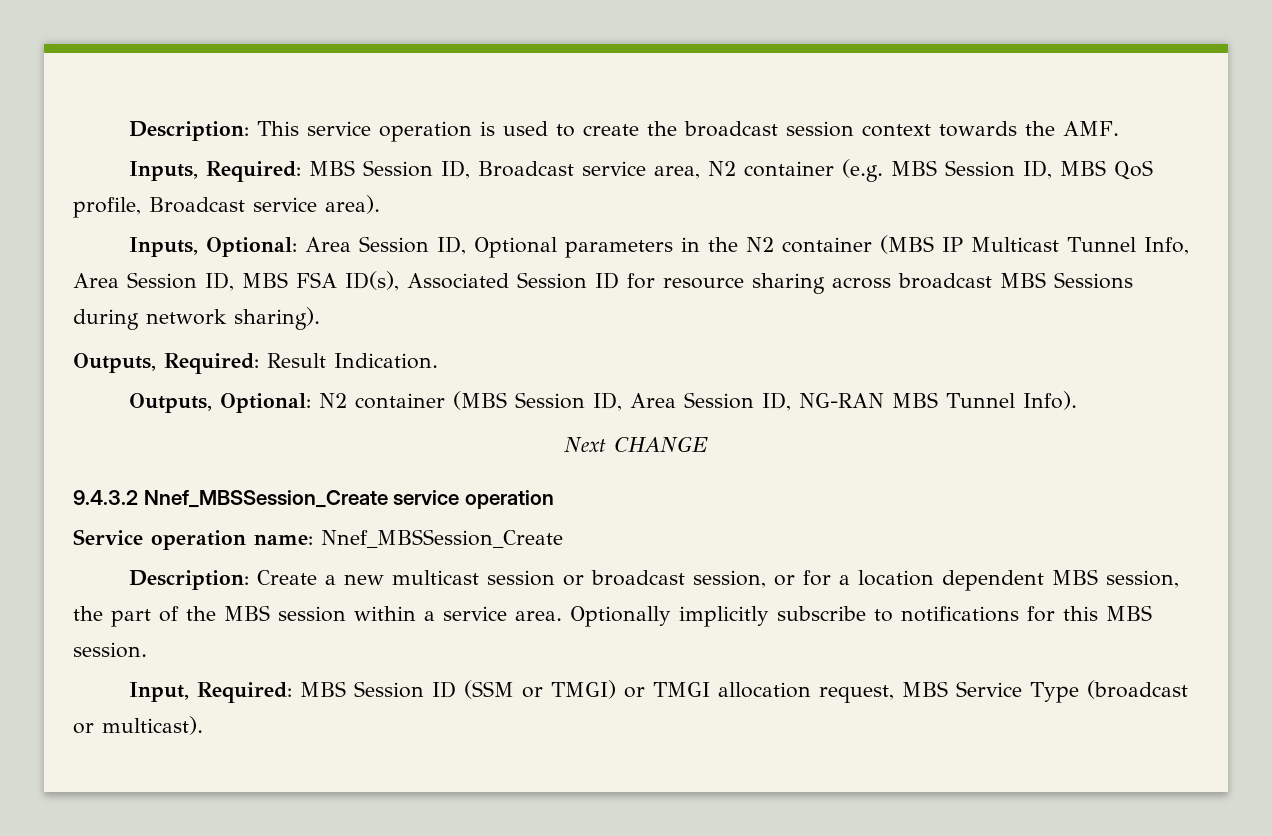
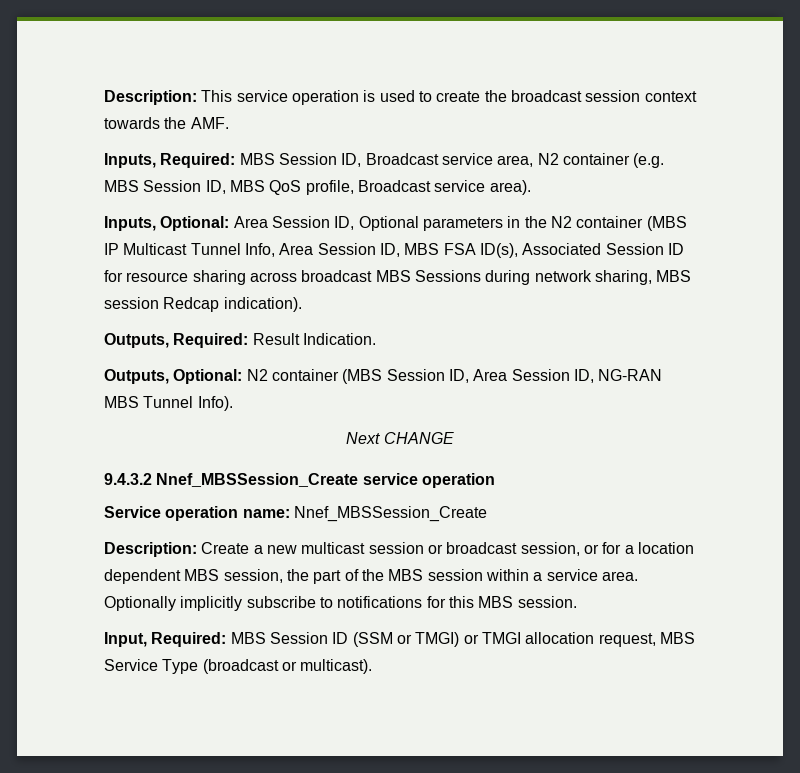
- Inputs, Optional: Area Session ID, Optional parameters in the N2 container (MBS IP Multicast Tunnel Info, Area Session ID, MBS FSA ID(s), Associated Session ID for resource sharing across broadcast MBS Sessions during network sharing).
+ Inputs, Optional: Area Session ID, Optional parameters in the N2 container (MBS IP Multicast Tunnel Info, Area Session ID, MBS FSA ID(s), Associated Session ID for resource sharing across broadcast MBS Sessions during network sharing, MBS session Redcap indication).

